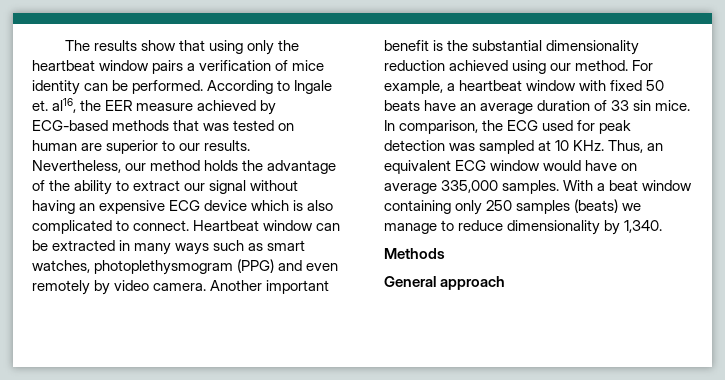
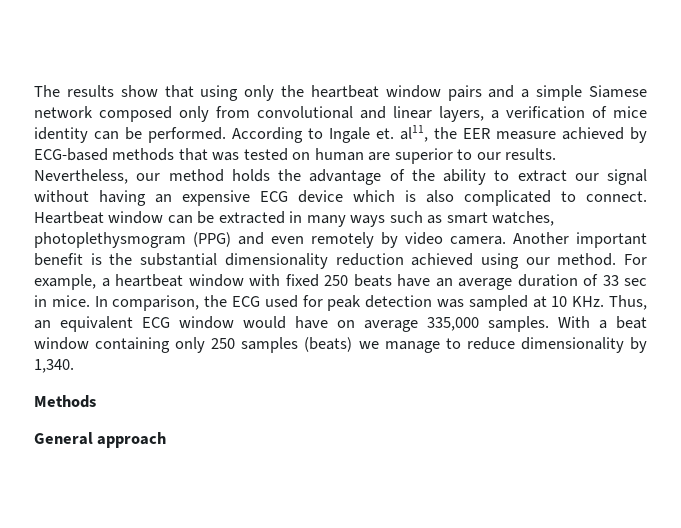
- The results show that using only the heartbeat window pairs a verification of mice identity can be performed.
+ The results show that using only the heartbeat window pairs and a simple Siamese network composed only from convolutional and linear layers, a verification of mice identity can be performed.
- According to Ingale et. al16, the EER measure achieved by ECG-based methods that was tested on human are superior to our results.
+ According to Ingale et. al11, the EER measure achieved by ECG-based methods that was tested on human are superior to our results.
- For example, a heartbeat window with fixed 50 beats have an average duration of 33 sin mice.
+ For example, a heartbeat window with fixed 250 beats have an average duration of 33 sec in mice.

